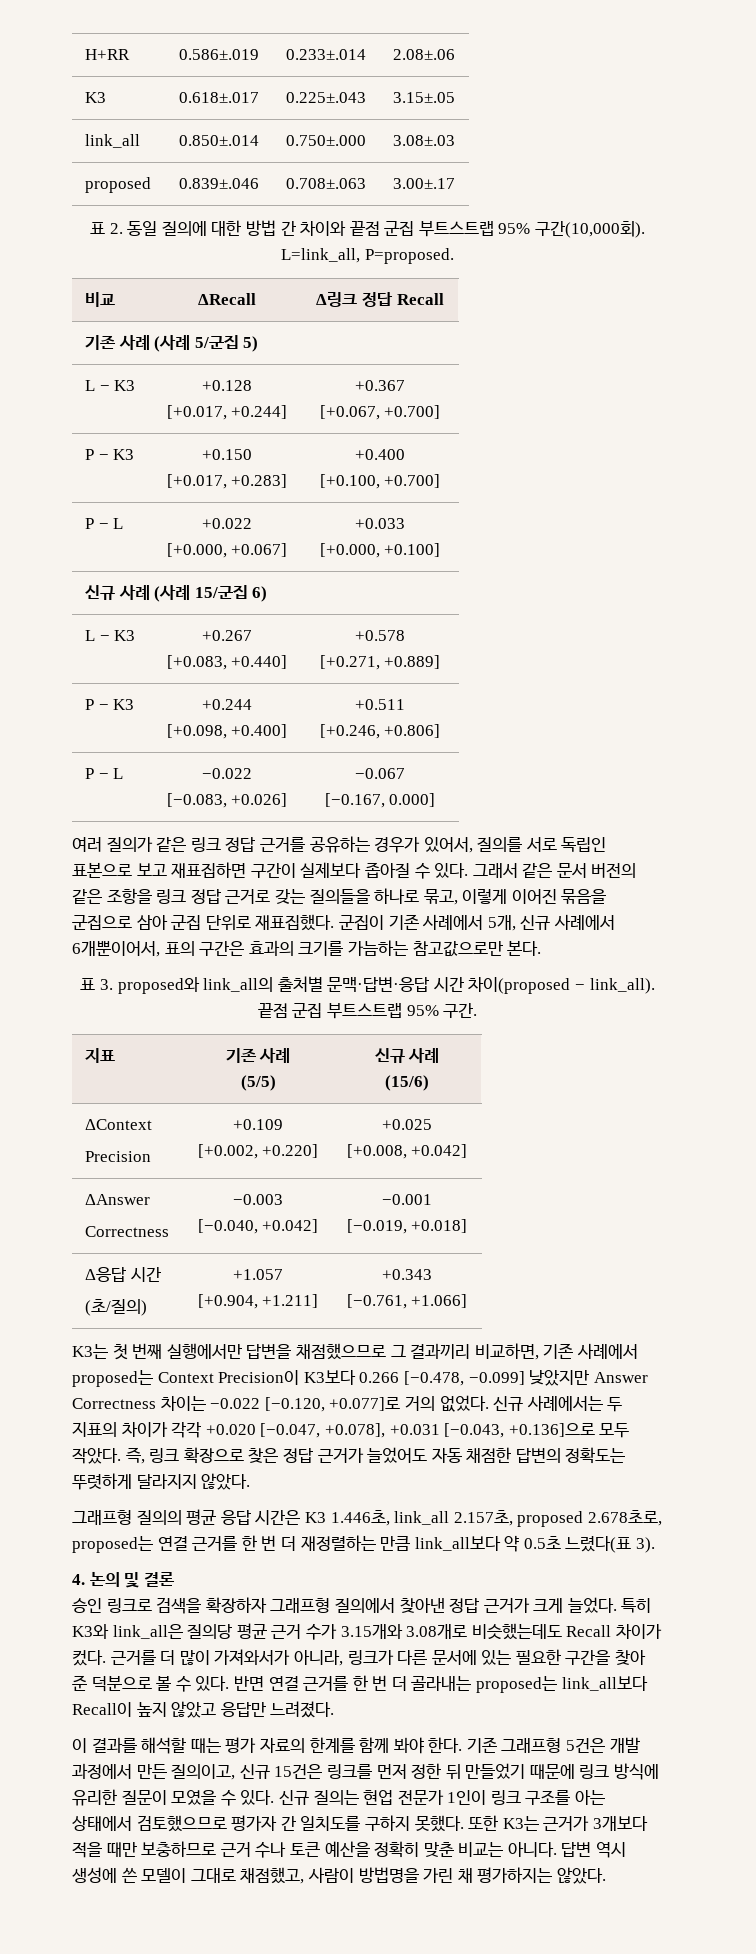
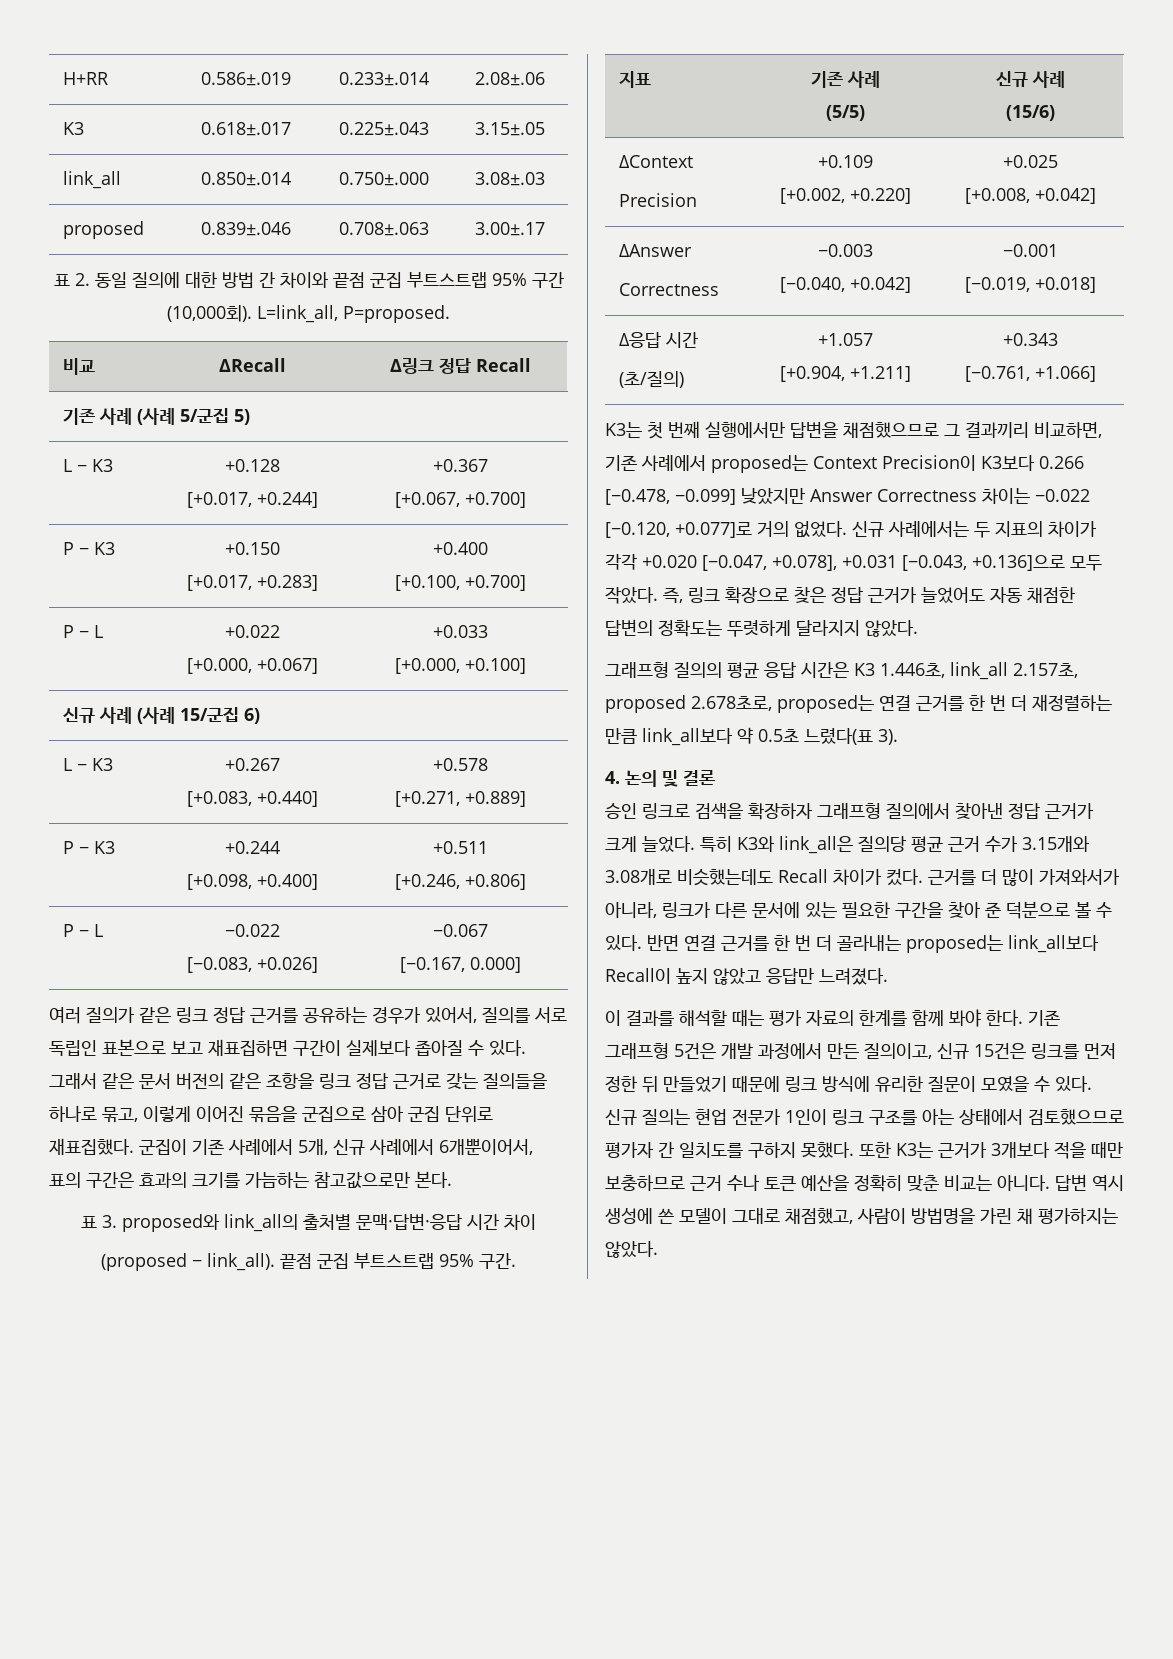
- 표 2. 동일 질의에 대한 방법 간 차이와 끝점 군집 부트스트랩 95% 구간(10,000회).
+ 표 2. 동일 질의에 대한 방법 간 차이와 끝점 군집 부트스트랩 95% 구간 (10,000회).
- 표 3. proposed와 link_all의 출처별 문맥·답변·응답 시간 차이(proposed − link_all).
+ 표 3. proposed와 link_all의 출처별 문맥·답변·응답 시간 차이
+ (proposed − link_all).

